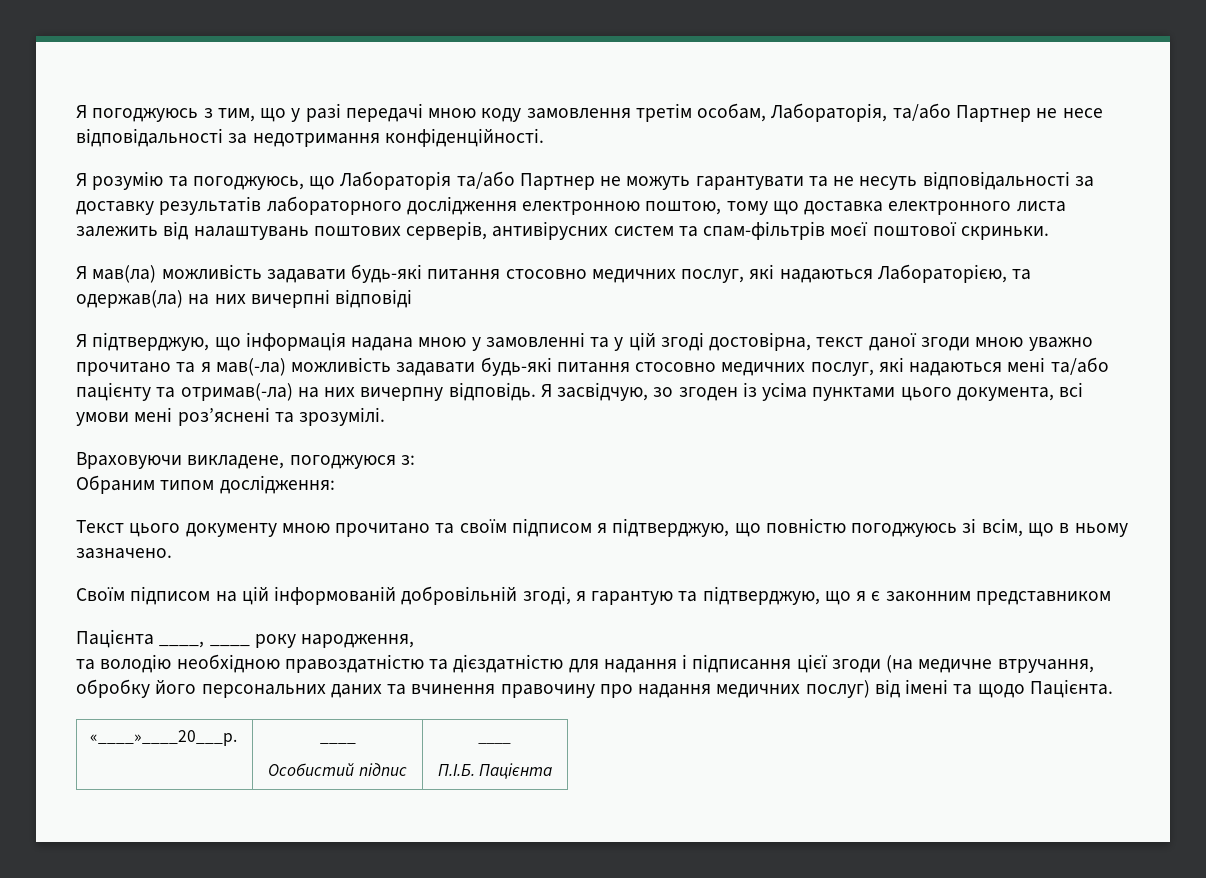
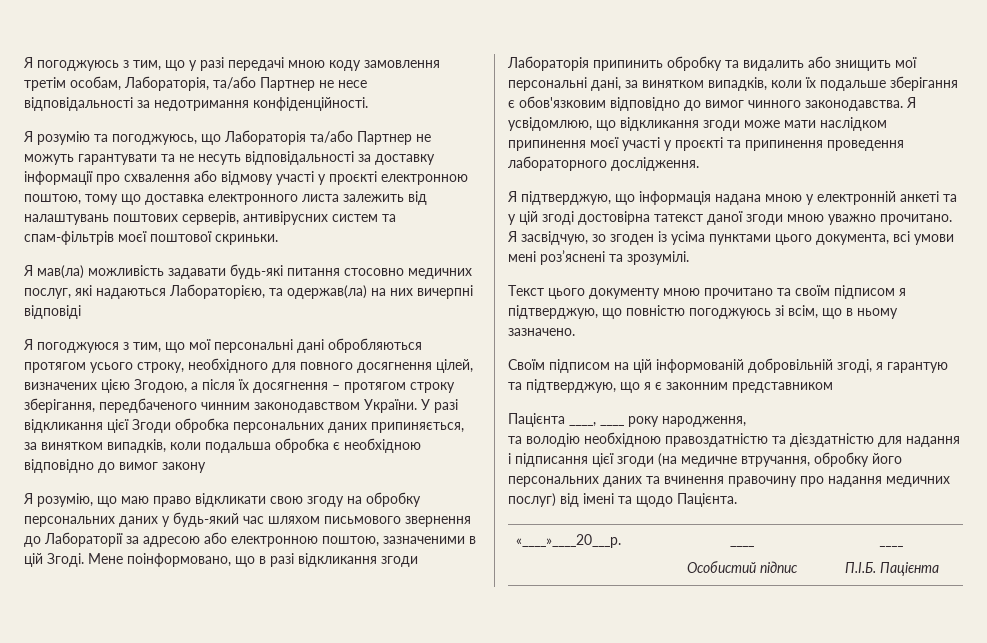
- Я розумію та погоджуюсь, що Лабораторія та/або Партнер не можуть гарантувати та не несуть відповідальності за доставку результатів лабораторного дослідження електронною поштою, тому що доставка електронного листа залежить від налаштувань поштових серверів, антивірусних систем та спам-фільтрів моєї поштової скриньки.
+ Я розумію та погоджуюсь, що Лабораторія та/або Партнер не можуть гарантувати та не несуть відповідальності за доставку інформації про схвалення або відмову участі у проєкті електронною поштою, тому що доставка електронного листа залежить від налаштувань поштових серверів, антивірусних систем та спам-фільтрів моєї поштової скриньки.
+ Я погоджуюся з тим, що мої персональні дані обробляються протягом усього строку, необхідного для повного досягнення цілей, визначених цією Згодою, а після їх досягнення – протягом строку зберігання, передбаченого чинним законодавством України. У разі відкликання цієї Згоди обробка персональних даних припиняється, за винятком випадків, коли подальша обробка є необхідною відповідно до вимог закону
+ Я розумію, що маю право відкликати свою згоду на обробку персональних даних у будь-який час шляхом письмового звернення до Лабораторії за адресою або електронною поштою, зазначеними в цій Згоді. Мене поінформовано, що в разі відкликання згоди Лабораторія припинить обробку та видалить або знищить мої персональні дані, за винятком випадків, коли їх подальше зберігання є обов'язковим відповідно до вимог чинного законодавства. Я усвідомлюю, що відкликання згоди може мати наслідком припинення моєї участі у проєкті та припинення проведення лабораторного дослідження.
- Я підтверджую, що інформація надана мною у замовленні та у цій згоді достовірна, текст даної згоди мною уважно прочитано та я мав(-ла) можливість задавати будь-які питання стосовно медичних послуг, які надаються мені та/або пацієнту та отримав(-ла) на них вичерпну відповідь.
+ Я підтверджую, що інформація надана мною у електронній анкеті та у цій згоді достовірна татекст даної згоди мною уважно прочитано.
- Враховуючи викладене, погоджуюся з:
- Обраним типом дослідження:

